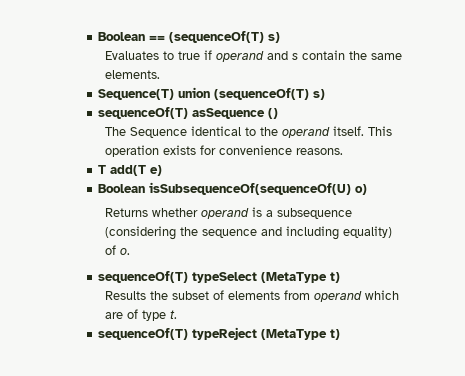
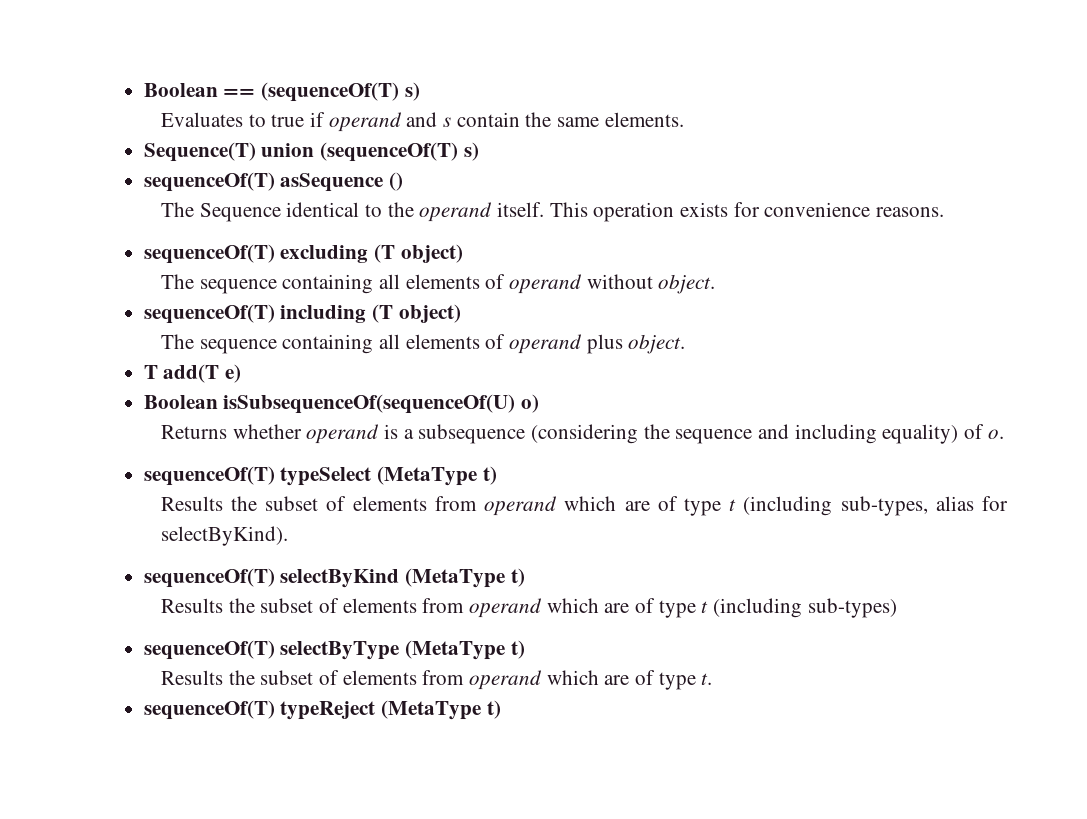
+ sequenceOf(T) excluding (T object)
+ The sequence containing all elements of operand without object.
+ sequenceOf(T) including (T object)
+ The sequence containing all elements of operand plus object.
+ Results the subset of elements from operand which are of type t (including sub-types, alias for selectByKind).
+ sequenceOf(T) selectByKind (MetaType t)
+ Results the subset of elements from operand which are of type t (including sub-types)
+ sequenceOf(T) selectByType (MetaType t)

